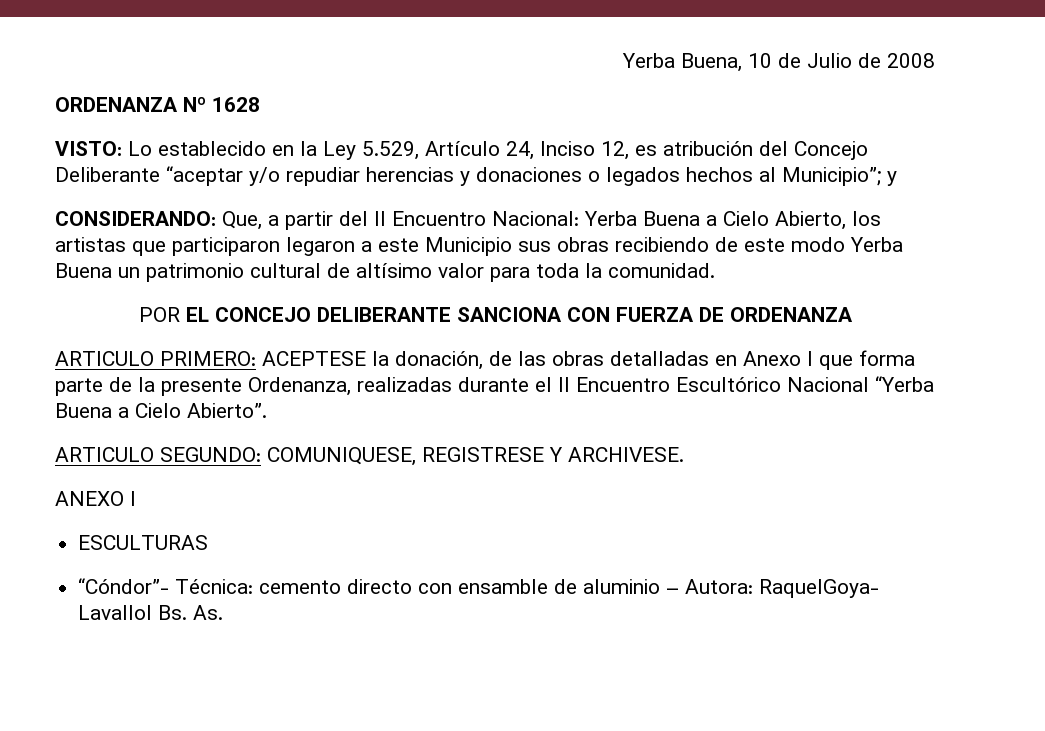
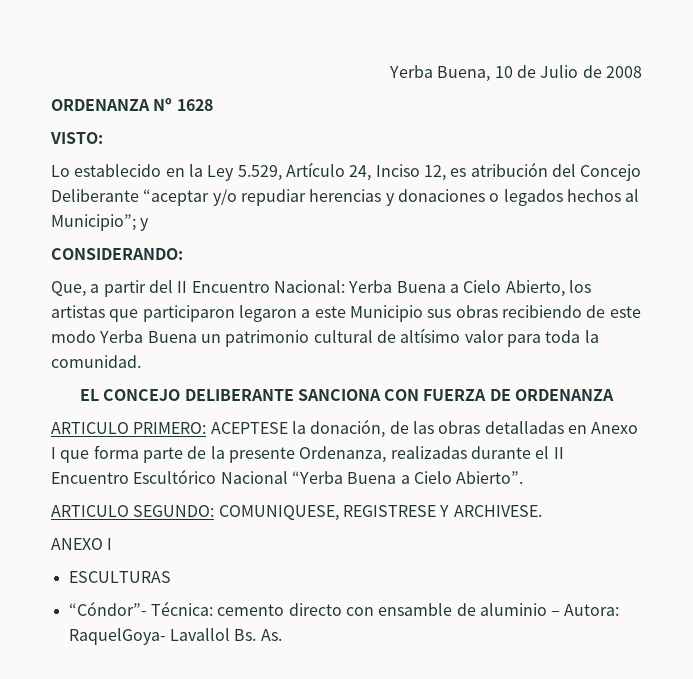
- VISTO: Lo establecido en la Ley 5.529, Artículo 24, Inciso 12, es atribución del Concejo Deliberante “aceptar y/o repudiar herencias y donaciones o legados hechos al Municipio”; y
+ VISTO:
+ Lo establecido en la Ley 5.529, Artículo 24, Inciso 12, es atribución del Concejo Deliberante “aceptar y/o repudiar herencias y donaciones o legados hechos al Municipio”; y
- CONSIDERANDO: Que, a partir del II Encuentro Nacional: Yerba Buena a Cielo Abierto, los artistas que participaron legaron a este Municipio sus obras recibiendo de este modo Yerba Buena un patrimonio cultural de altísimo valor para toda la comunidad.
+ CONSIDERANDO:
+ Que, a partir del II Encuentro Nacional: Yerba Buena a Cielo Abierto, los artistas que participaron legaron a este Municipio sus obras recibiendo de este modo Yerba Buena un patrimonio cultural de altísimo valor para toda la comunidad.
- POR EL CONCEJO DELIBERANTE SANCIONA CON FUERZA DE ORDENANZA
+ EL CONCEJO DELIBERANTE SANCIONA CON FUERZA DE ORDENANZA

